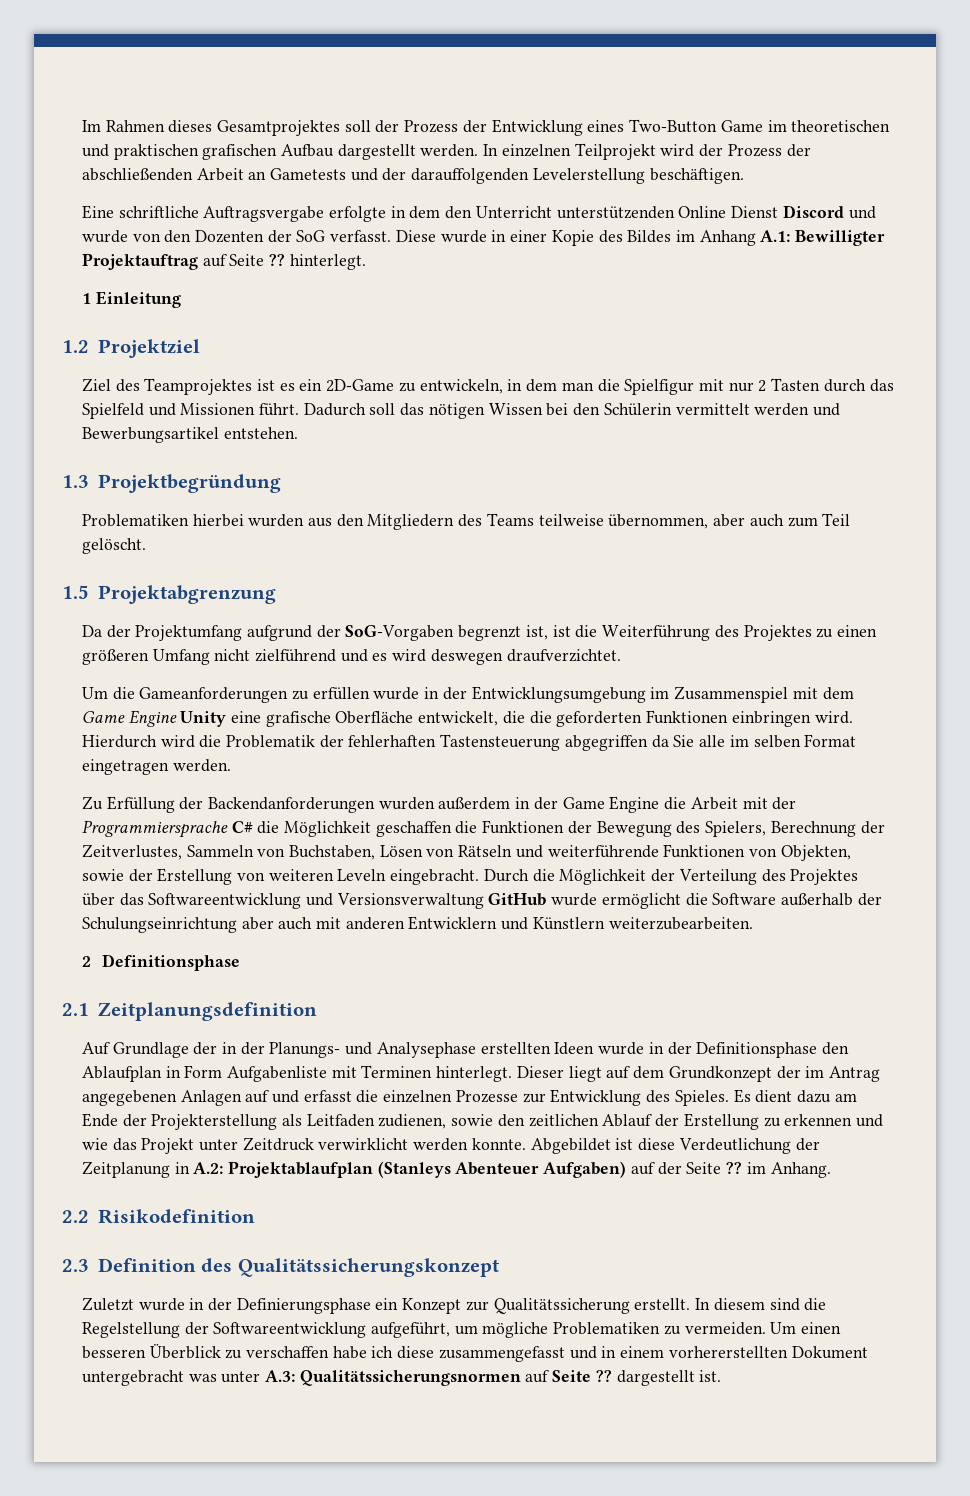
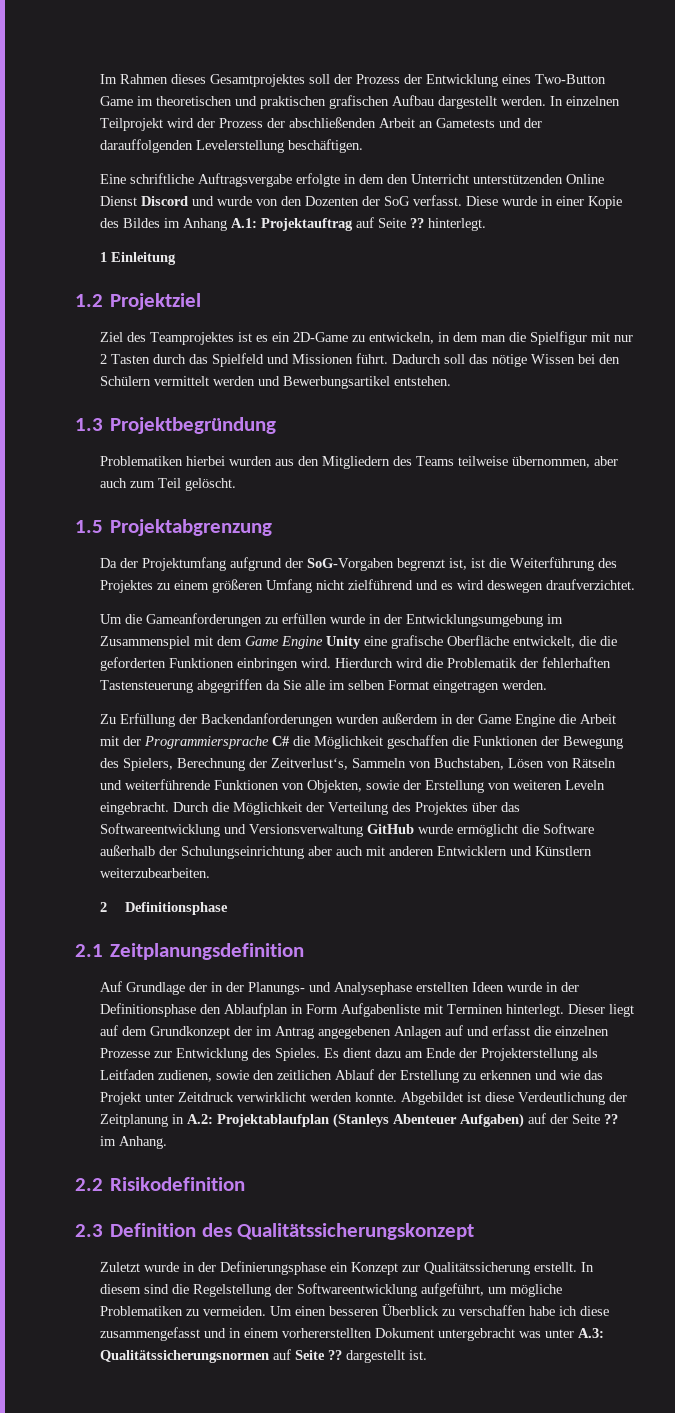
- Diese wurde in einer Kopie des Bildes im Anhang A.1: Bewilligter Projektauftrag auf Seite ?? hinterlegt.
+ Diese wurde in einer Kopie des Bildes im Anhang A.1: Projektauftrag auf Seite ?? hinterlegt.
- Dadurch soll das nötigen Wissen bei den Schülerin vermittelt werden und Bewerbungsartikel entstehen.
+ Dadurch soll das nötige Wissen bei den Schülern vermittelt werden und Bewerbungsartikel entstehen.
- Da der Projektumfang aufgrund der SoG-Vorgaben begrenzt ist, ist die Weiterführung des Projektes zu einen größeren Umfang nicht zielführend und es wird deswegen draufverzichtet.
+ Da der Projektumfang aufgrund der SoG-Vorgaben begrenzt ist, ist die Weiterführung des Projektes zu einem größeren Umfang nicht zielführend und es wird deswegen draufverzichtet.
- Zu Erfüllung der Backendanforderungen wurden außerdem in der Game Engine die Arbeit mit der Programmiersprache C# die Möglichkeit geschaffen die Funktionen der Bewegung des Spielers, Berechnung der Zeitverlustes, Sammeln von Buchstaben, Lösen von Rätseln und weiterführende Funktionen von Objekten, sowie der Erstellung von weiteren Leveln eingebracht.
+ Zu Erfüllung der Backendanforderungen wurden außerdem in der Game Engine die Arbeit mit der Programmiersprache C# die Möglichkeit geschaffen die Funktionen der Bewegung des Spielers, Berechnung der Zeitverlust‘s, Sammeln von Buchstaben, Lösen von Rätseln und weiterführende Funktionen von Objekten, sowie der Erstellung von weiteren Leveln eingebracht.

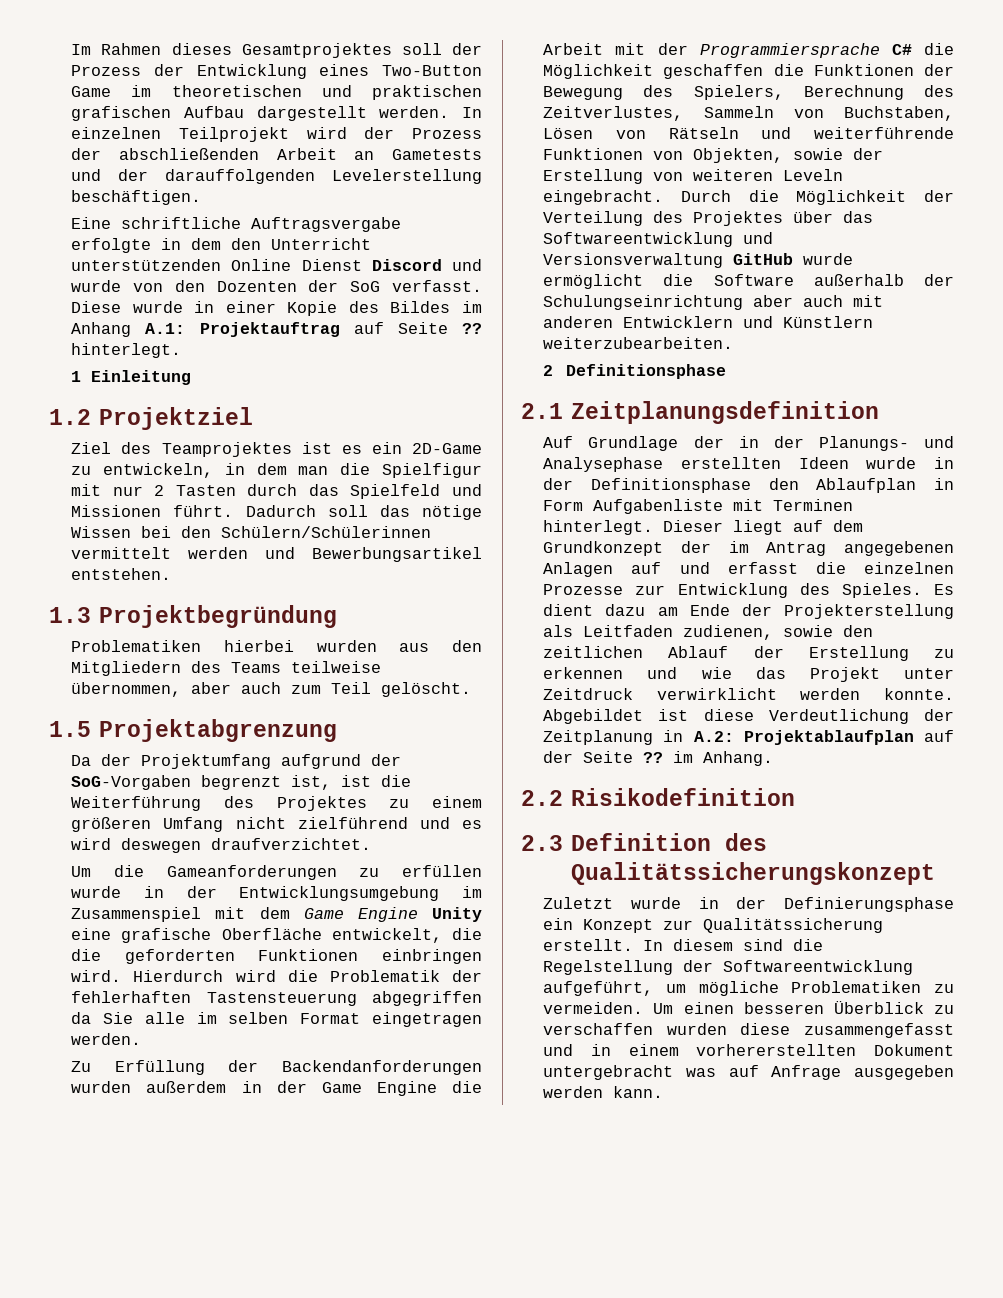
- Dadurch soll das nötige Wissen bei den Schülern vermittelt werden und Bewerbungsartikel entstehen.
+ Dadurch soll das nötige Wissen bei den Schülern/Schülerinnen vermittelt werden und Bewerbungsartikel entstehen.
- Zu Erfüllung der Backendanforderungen wurden außerdem in der Game Engine die Arbeit mit der Programmiersprache C# die Möglichkeit geschaffen die Funktionen der Bewegung des Spielers, Berechnung der Zeitverlust‘s, Sammeln von Buchstaben, Lösen von Rätseln und weiterführende Funktionen von Objekten, sowie der Erstellung von weiteren Leveln eingebracht.
+ Zu Erfüllung der Backendanforderungen wurden außerdem in der Game Engine die Arbeit mit der Programmiersprache C# die Möglichkeit geschaffen die Funktionen der Bewegung des Spielers, Berechnung des Zeitverlustes, Sammeln von Buchstaben, Lösen von Rätseln und weiterführende Funktionen von Objekten, sowie der Erstellung von weiteren Leveln eingebracht.
- Abgebildet ist diese Verdeutlichung der Zeitplanung in A.2: Projektablaufplan (Stanleys Abenteuer Aufgaben) auf der Seite ?? im Anhang.
+ Abgebildet ist diese Verdeutlichung der Zeitplanung in A.2: Projektablaufplan auf der Seite ?? im Anhang.
- Um einen besseren Überblick zu verschaffen habe ich diese zusammengefasst und in einem vorhererstellten Dokument untergebracht was unter A.3: Qualitätssicherungsnormen auf Seite ?? dargestellt ist.
+ Um einen besseren Überblick zu verschaffen wurden diese zusammengefasst und in einem vorhererstellten Dokument untergebracht was auf Anfrage ausgegeben werden kann.

